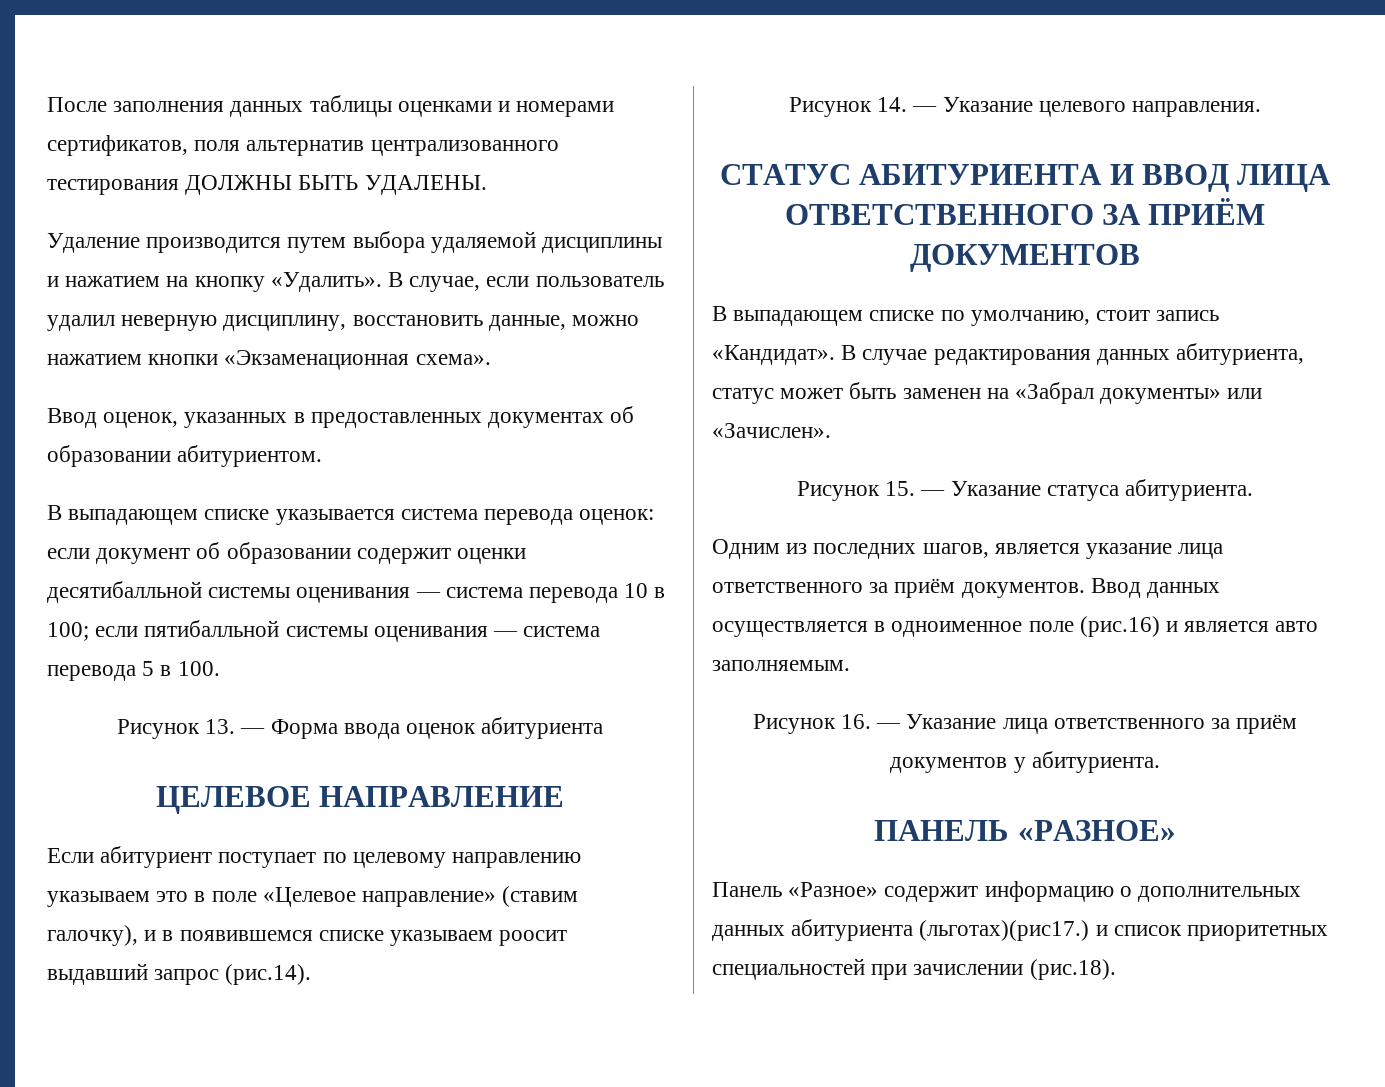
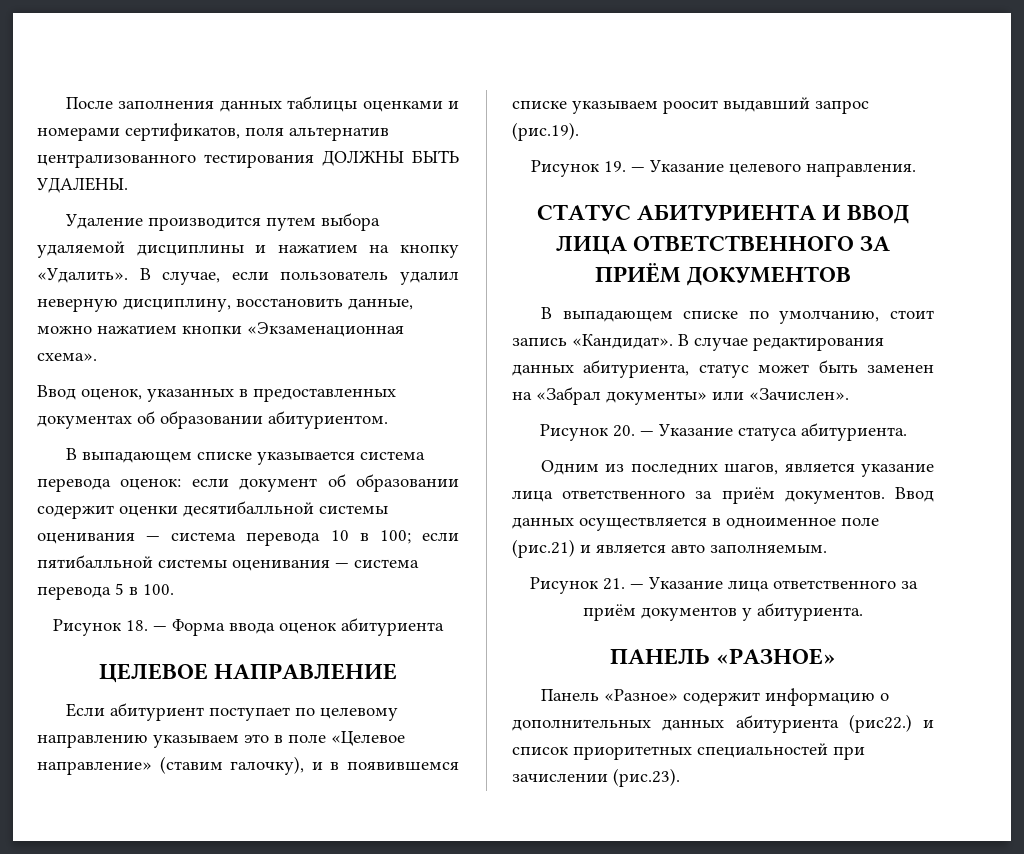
- Рисунок 13. — Форма ввода оценок абитуриента
+ Рисунок 18. — Форма ввода оценок абитуриента
- Если абитуриент поступает по целевому направлению указываем это в поле «Целевое направление» (ставим галочку), и в появившемся списке указываем роосит выдавший запрос (рис.14).
- Рисунок 14. — Указание целевого направления.
+ Если абитуриент поступает по целевому направлению указываем это в поле «Целевое направление» (ставим галочку), и в появившемся списке указываем роосит выдавший запрос (рис.19).
+ Рисунок 19. — Указание целевого направления.
- Рисунок 15. — Указание статуса абитуриента.
+ Рисунок 20. — Указание статуса абитуриента.
- Ввод данных осуществляется в одноименное поле (рис.16) и является авто заполняемым.
+ Ввод данных осуществляется в одноименное поле (рис.21) и является авто заполняемым.
- Рисунок 16. — Указание лица ответственного за приём документов у абитуриента.
+ Рисунок 21. — Указание лица ответственного за приём документов у абитуриента.
- Панель «Разное» содержит информацию о дополнительных данных абитуриента (льготах)(рис17.) и список приоритетных специальностей при зачислении (рис.18).
+ Панель «Разное» содержит информацию о дополнительных данных абитуриента (рис22.) и список приоритетных специальностей при зачислении (рис.23).

